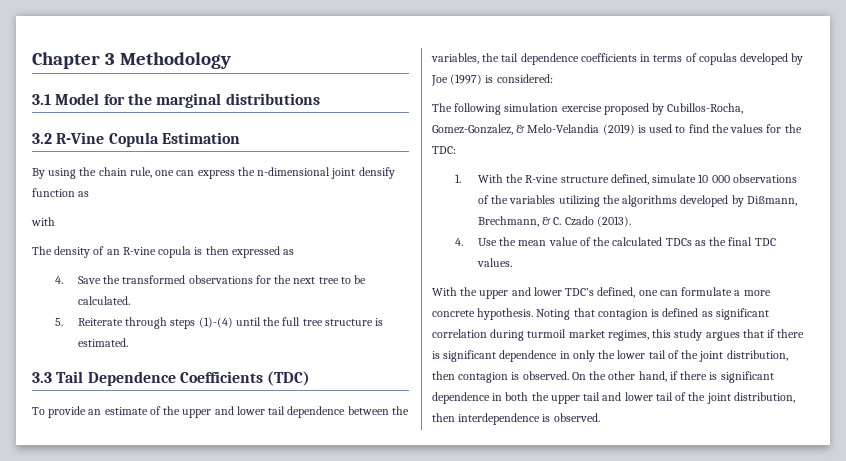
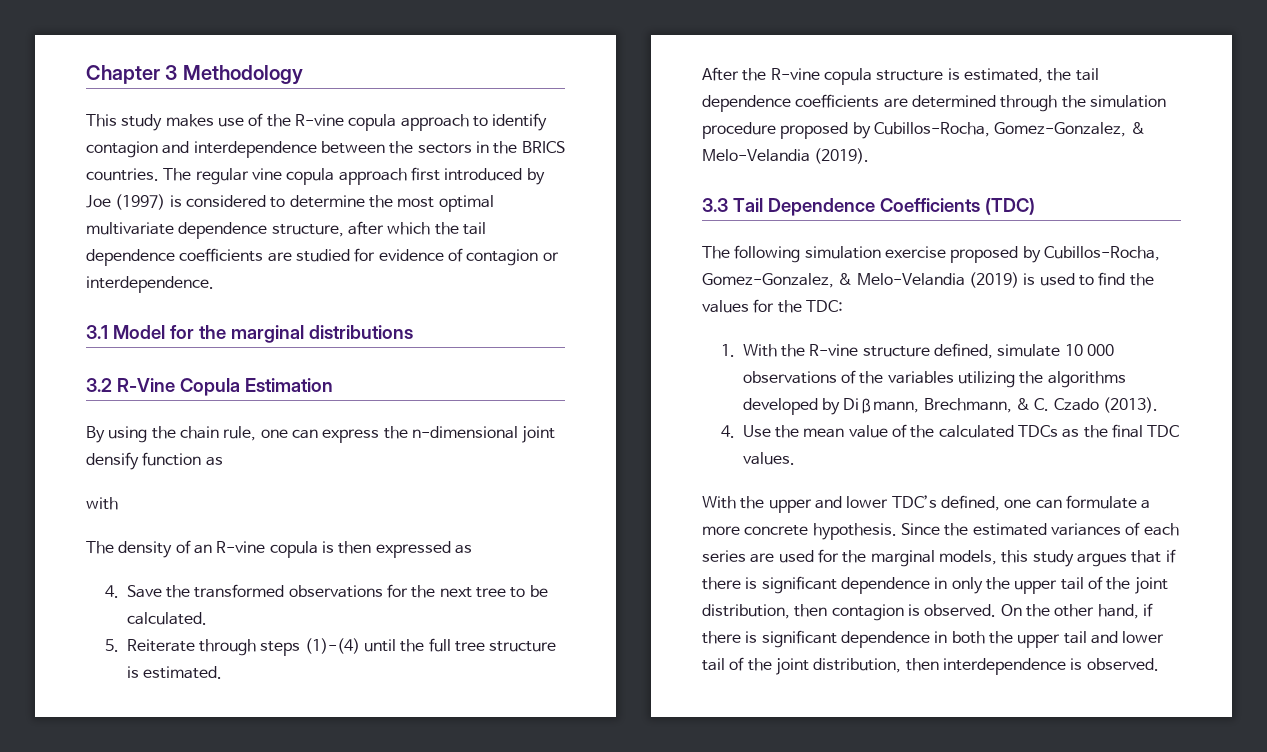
+ This study makes use of the R-vine copula approach to identify contagion and interdependence between the sectors in the BRICS countries. The regular vine copula approach first introduced by Joe (1997) is considered to determine the most optimal multivariate dependence structure, after which the tail dependence coefficients are studied for evidence of contagion or interdependence.
+ After the R-vine copula structure is estimated, the tail dependence coefficients are determined through the simulation procedure proposed by Cubillos-Rocha, Gomez-Gonzalez, & Melo-Velandia (2019).
- To provide an estimate of the upper and lower tail dependence between the variables, the tail dependence coefficients in terms of copulas developed by Joe (1997) is considered:
- Noting that contagion is defined as significant correlation during turmoil market regimes, this study argues that if there is significant dependence in only the lower tail of the joint distribution, then contagion is observed.
+ Since the estimated variances of each series are used for the marginal models, this study argues that if there is significant dependence in only the upper tail of the joint distribution, then contagion is observed.

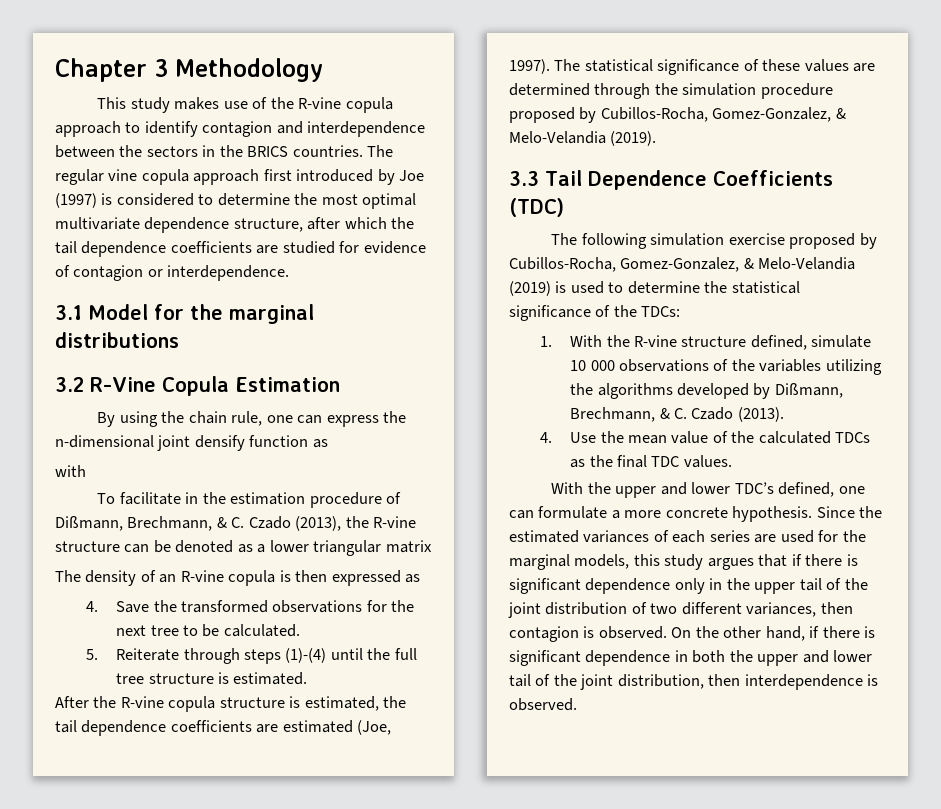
+ To facilitate in the estimation procedure of Dißmann, Brechmann, & C. Czado (2013), the R-vine structure can be denoted as a lower triangular matrix
- After the R-vine copula structure is estimated, the tail dependence coefficients are determined through the simulation procedure proposed by Cubillos-Rocha, Gomez-Gonzalez, & Melo-Velandia (2019).
+ After the R-vine copula structure is estimated, the tail dependence coefficients are estimated (Joe, 1997). The statistical significance of these values are determined through the simulation procedure proposed by Cubillos-Rocha, Gomez-Gonzalez, & Melo-Velandia (2019).
- The following simulation exercise proposed by Cubillos-Rocha, Gomez-Gonzalez, & Melo-Velandia (2019) is used to find the values for the TDC:
+ The following simulation exercise proposed by Cubillos-Rocha, Gomez-Gonzalez, & Melo-Velandia (2019) is used to determine the statistical significance of the TDCs:
- Since the estimated variances of each series are used for the marginal models, this study argues that if there is significant dependence in only the upper tail of the joint distribution, then contagion is observed.
+ Since the estimated variances of each series are used for the marginal models, this study argues that if there is significant dependence only in the upper tail of the joint distribution of two different variances, then contagion is observed.
- On the other hand, if there is significant dependence in both the upper tail and lower tail of the joint distribution, then interdependence is observed.
+ On the other hand, if there is significant dependence in both the upper and lower tail of the joint distribution, then interdependence is observed.

